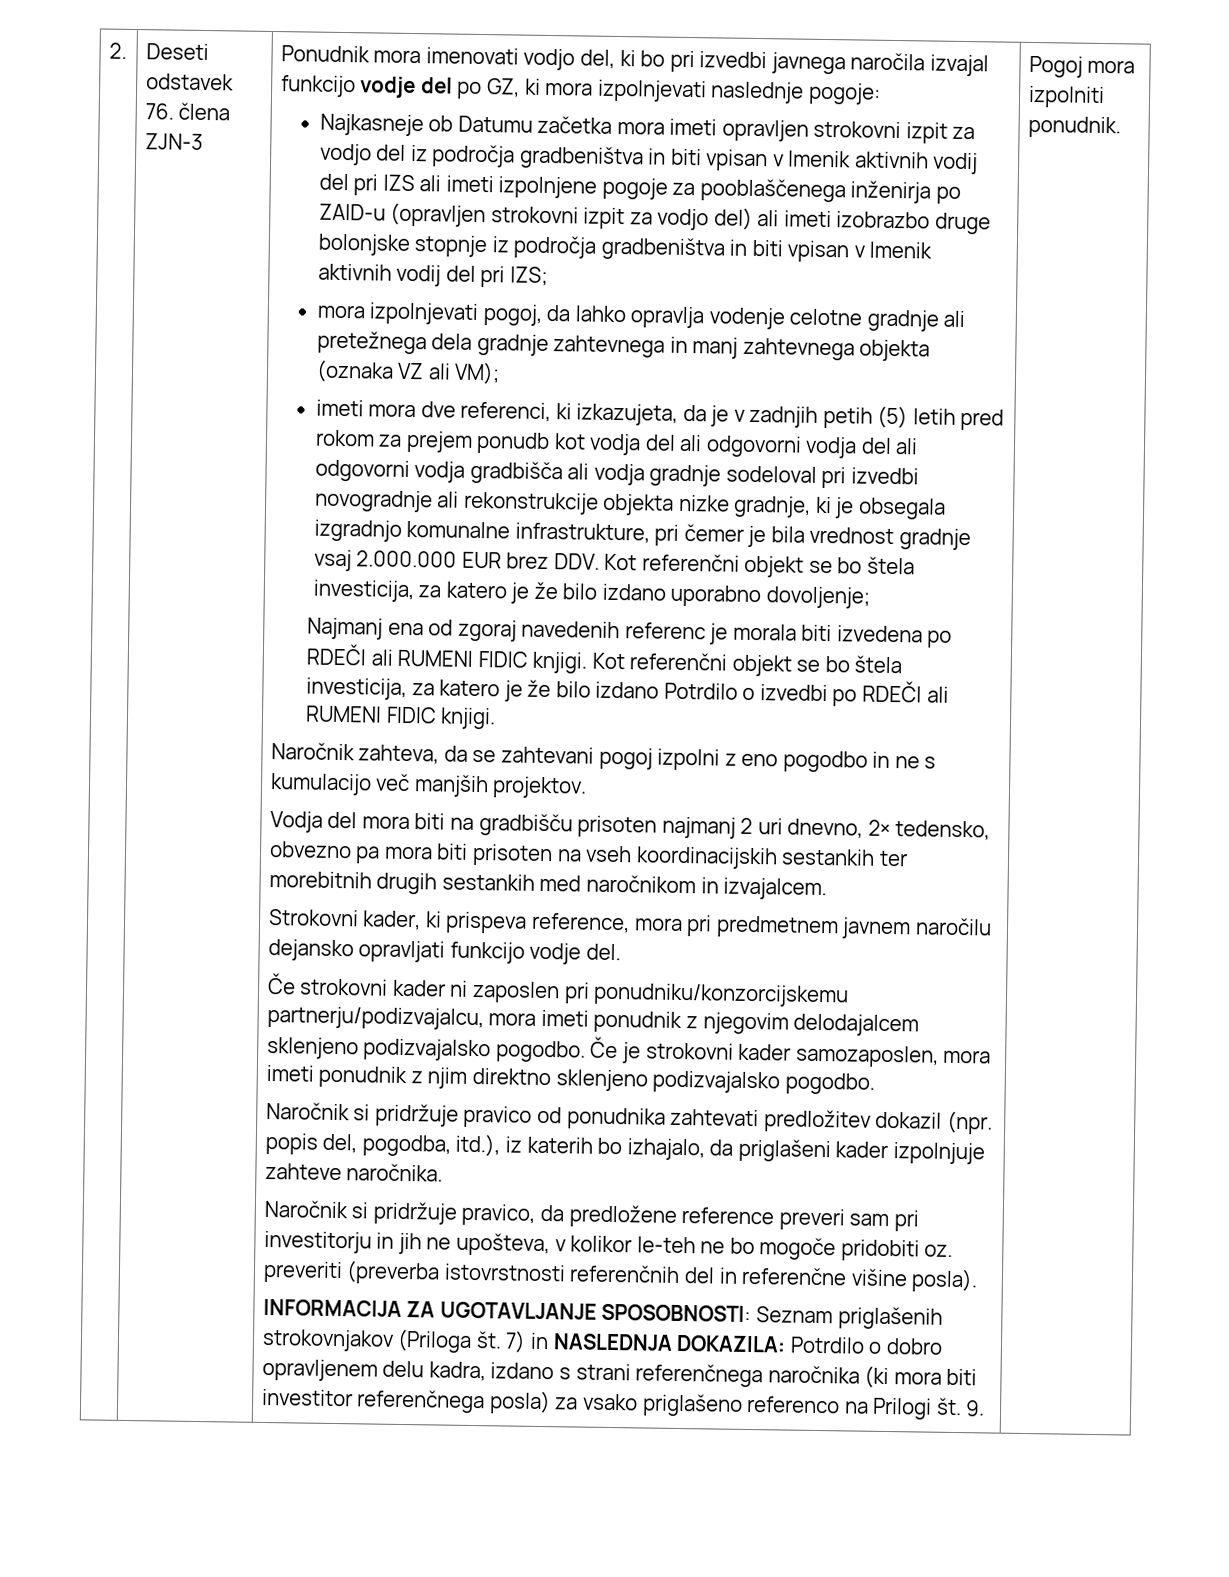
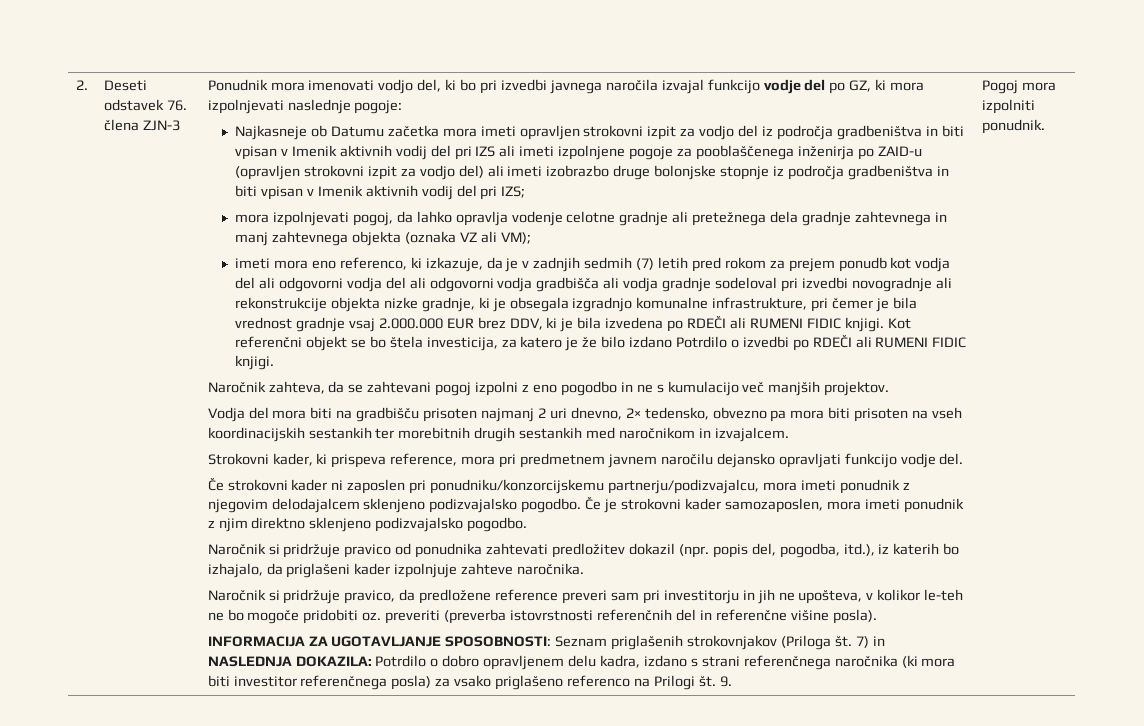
- imeti mora dve referenci, ki izkazujeta, da je v zadnjih petih (5) letih pred rokom za prejem ponudb kot vodja del ali odgovorni vodja del ali odgovorni vodja gradbišča ali vodja gradnje sodeloval pri izvedbi novogradnje ali rekonstrukcije objekta nizke gradnje, ki je obsegala izgradnjo komunalne infrastrukture, pri čemer je bila vrednost gradnje vsaj 2.000.000 EUR brez DDV. Kot referenčni objekt se bo štela investicija, za katero je že bilo izdano uporabno dovoljenje;
- Najmanj ena od zgoraj navedenih referenc je morala biti izvedena po RDEČI ali RUMENI FIDIC knjigi.
+ imeti mora eno referenco, ki izkazuje, da je v zadnjih sedmih (7) letih pred rokom za prejem ponudb kot vodja del ali odgovorni vodja del ali odgovorni vodja gradbišča ali vodja gradnje sodeloval pri izvedbi novogradnje ali rekonstrukcije objekta nizke gradnje, ki je obsegala izgradnjo komunalne infrastrukture, pri čemer je bila vrednost gradnje vsaj 2.000.000 EUR brez DDV, ki je bila izvedena po RDEČI ali RUMENI FIDIC knjigi.

